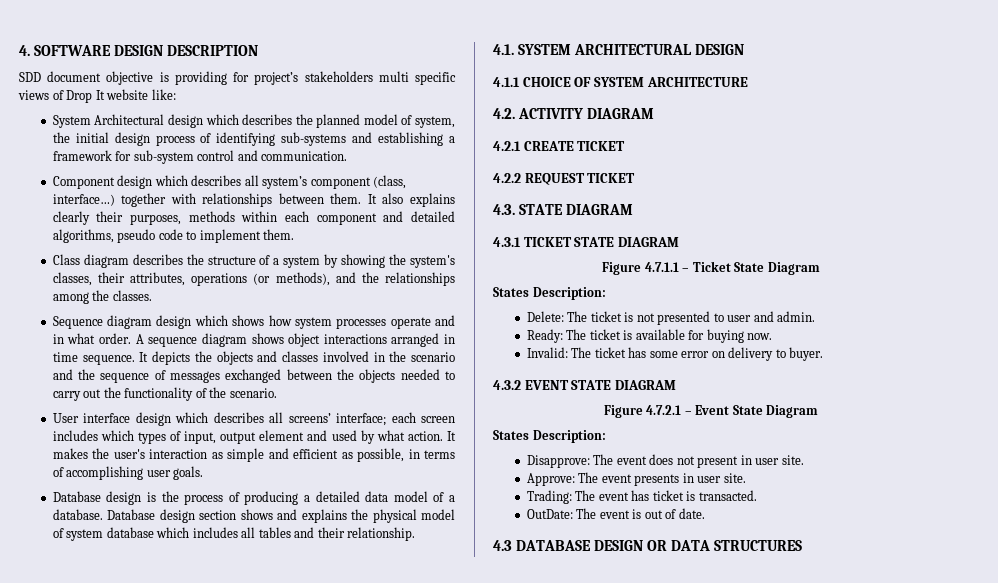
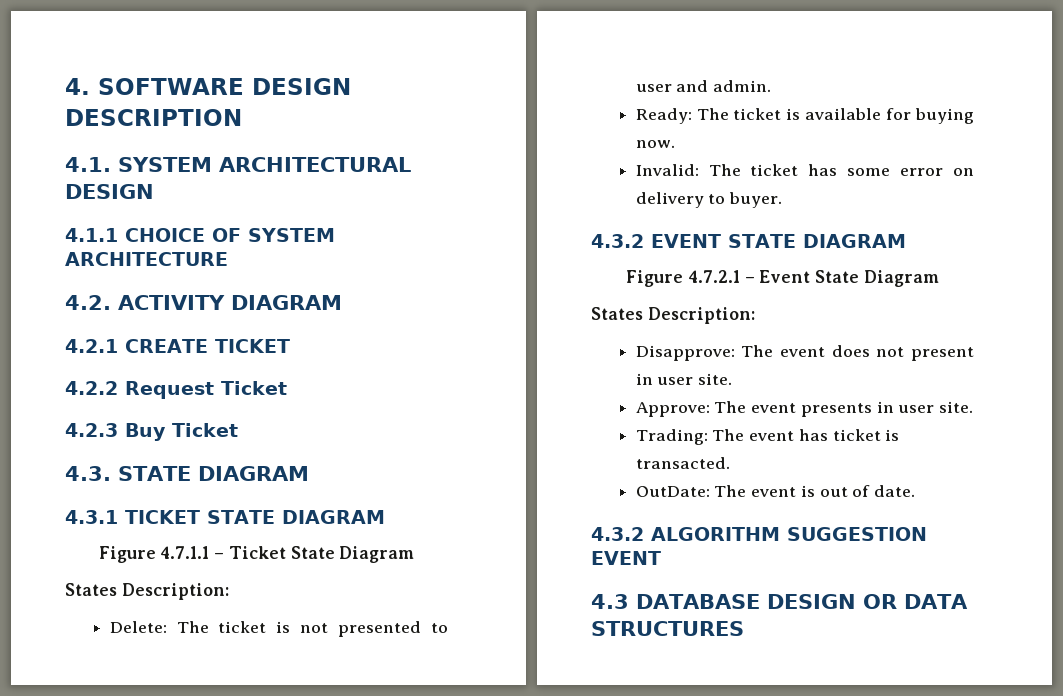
- SDD document objective is providing for project’s stakeholders multi specific views of Drop It website like:
- System Architectural design which describes the planned model of system, the initial design process of identifying sub-systems and establishing a framework for sub-system control and communication.
- Component design which describes all system’s component (class, interface…) together with relationships between them. It also explains clearly their purposes, methods within each component and detailed algorithms, pseudo code to implement them.
- Class diagram describes the structure of a system by showing the system's classes, their attributes, operations (or methods), and the relationships among the classes.
- Sequence diagram design which shows how system processes operate and in what order. A sequence diagram shows object interactions arranged in time sequence. It depicts the objects and classes involved in the scenario and the sequence of messages exchanged between the objects needed to carry out the functionality of the scenario.
- User interface design which describes all screens’ interface; each screen includes which types of input, output element and used by what action. It makes the user's interaction as simple and efficient as possible, in terms of accomplishing user goals.
- Database design is the process of producing a detailed data model of a database. Database design section shows and explains the physical model of system database which includes all tables and their relationship.
- 4.2.2 REQUEST TICKET
+ 4.2.2 Request Ticket
+ 4.2.3 Buy Ticket
+ 4.3.2 ALGORITHM SUGGESTION EVENT

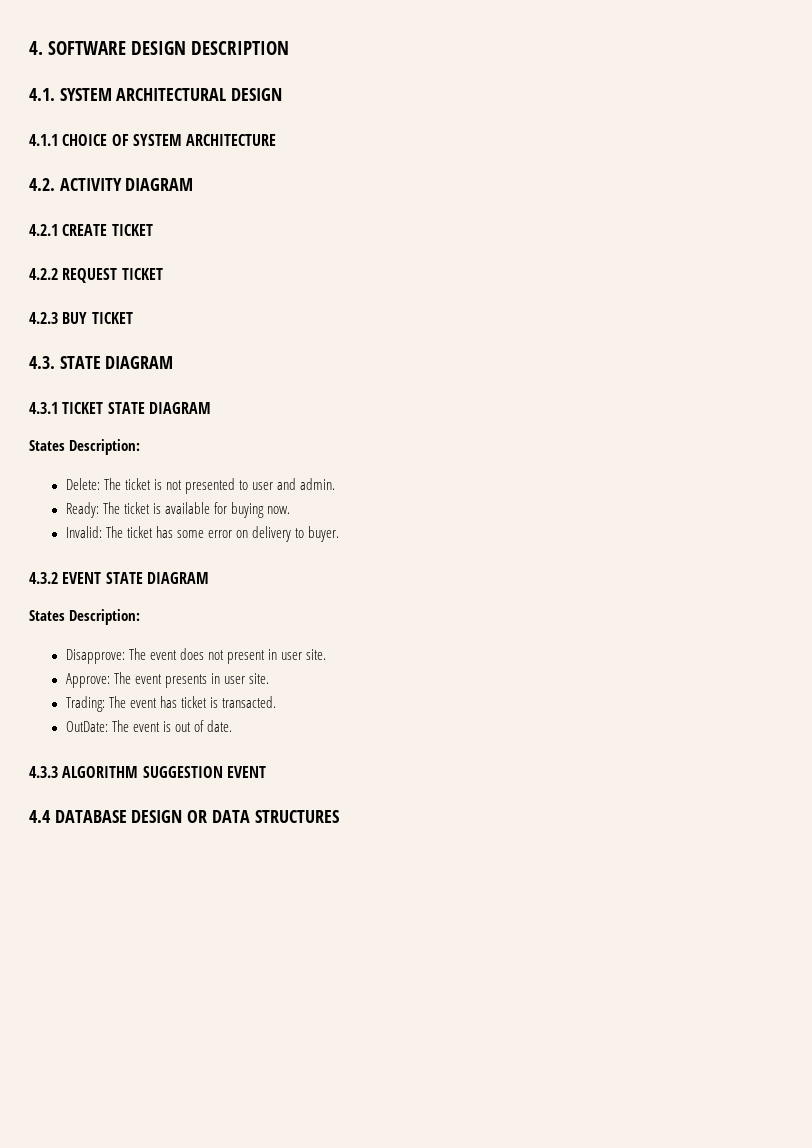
- 4.2.2 Request Ticket
+ 4.2.2 REQUEST TICKET
- 4.2.3 Buy Ticket
+ 4.2.3 BUY TICKET
- Figure 4.7.1.1 – Ticket State Diagram
- Figure 4.7.2.1 – Event State Diagram
- 4.3.2 ALGORITHM SUGGESTION EVENT
+ 4.3.3 ALGORITHM SUGGESTION EVENT
- 4.3 DATABASE DESIGN OR DATA STRUCTURES
+ 4.4 DATABASE DESIGN OR DATA STRUCTURES

